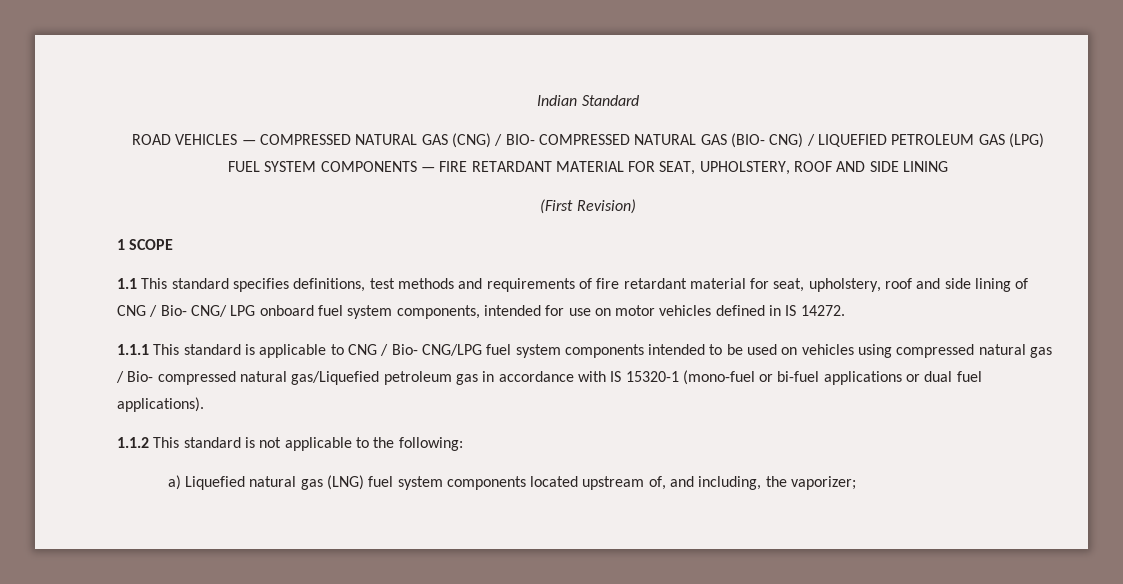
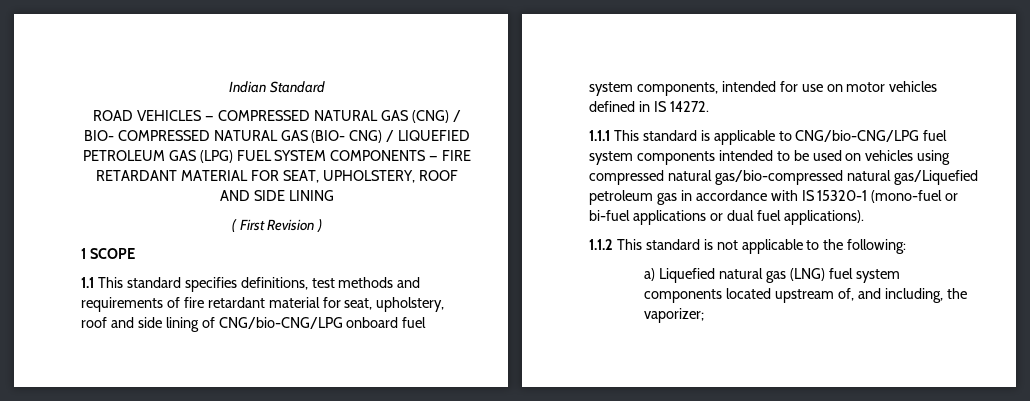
- (First Revision)
+ ( First Revision )
- 1.1 This standard specifies definitions, test methods and requirements of fire retardant material for seat, upholstery, roof and side lining of CNG / Bio- CNG/ LPG onboard fuel system components, intended for use on motor vehicles defined in IS 14272.
+ 1.1 This standard specifies definitions, test methods and requirements of fire retardant material for seat, upholstery, roof and side lining of CNG/bio-CNG/LPG onboard fuel system components, intended for use on motor vehicles defined in IS 14272.
- 1.1.1 This standard is applicable to CNG / Bio- CNG/LPG fuel system components intended to be used on vehicles using compressed natural gas / Bio- compressed natural gas/Liquefied petroleum gas in accordance with IS 15320-1 (mono-fuel or bi-fuel applications or dual fuel applications).
+ 1.1.1 This standard is applicable to CNG/bio-CNG/LPG fuel system components intended to be used on vehicles using compressed natural gas/bio-compressed natural gas/Liquefied petroleum gas in accordance with IS 15320-1 (mono-fuel or bi-fuel applications or dual fuel applications).

